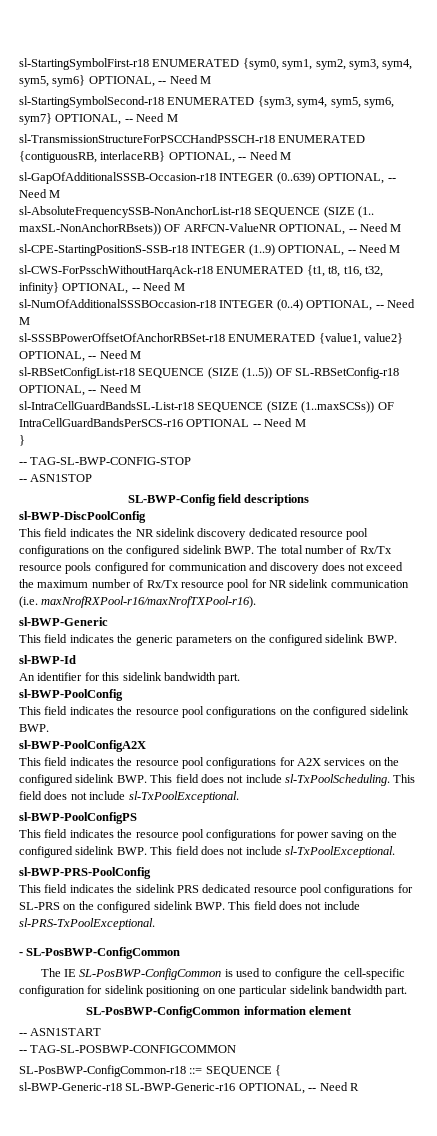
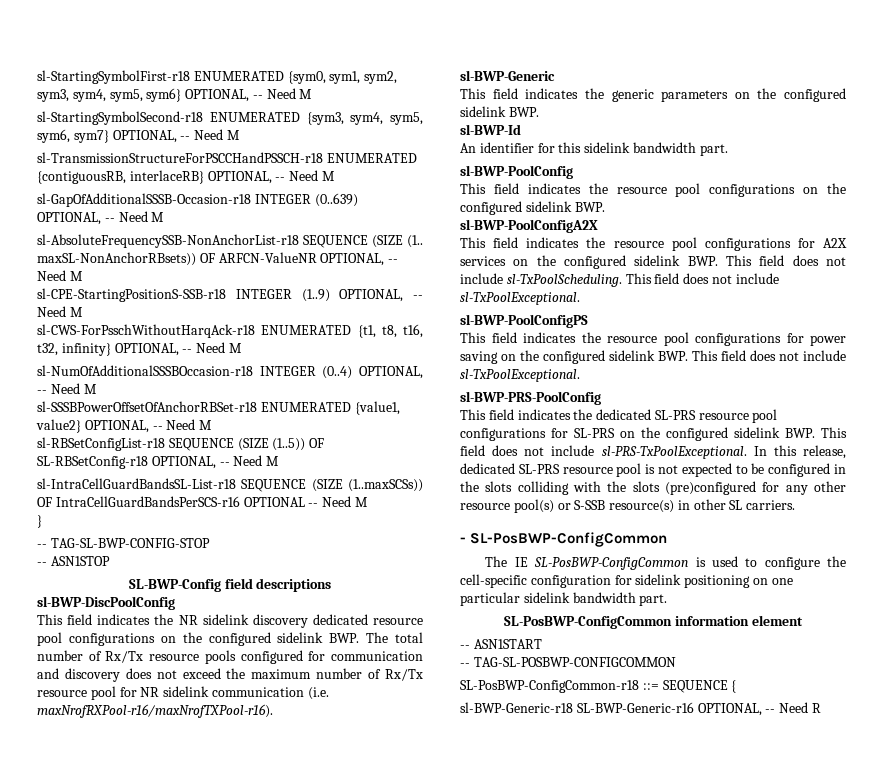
- This field indicates the sidelink PRS dedicated resource pool configurations for SL-PRS on the configured sidelink BWP. This field does not include sl-PRS-TxPoolExceptional.
+ This field indicates the dedicated SL-PRS resource pool configurations for SL-PRS on the configured sidelink BWP. This field does not include sl-PRS-TxPoolExceptional. In this release, dedicated SL-PRS resource pool is not expected to be configured in the slots colliding with the slots (pre)configured for any other resource pool(s) or S-SSB resource(s) in other SL carriers.

